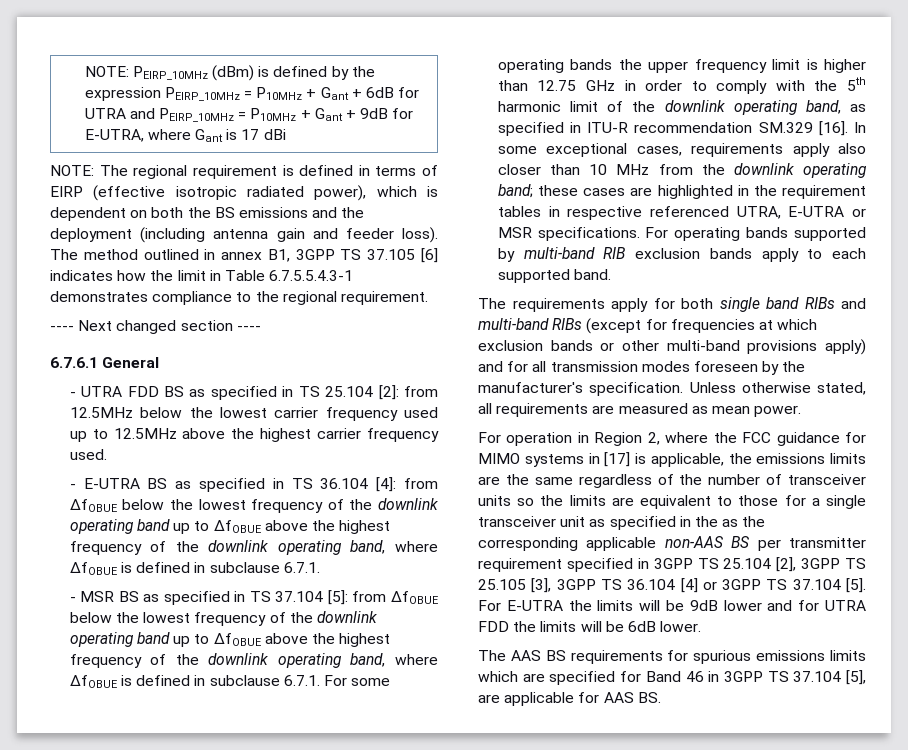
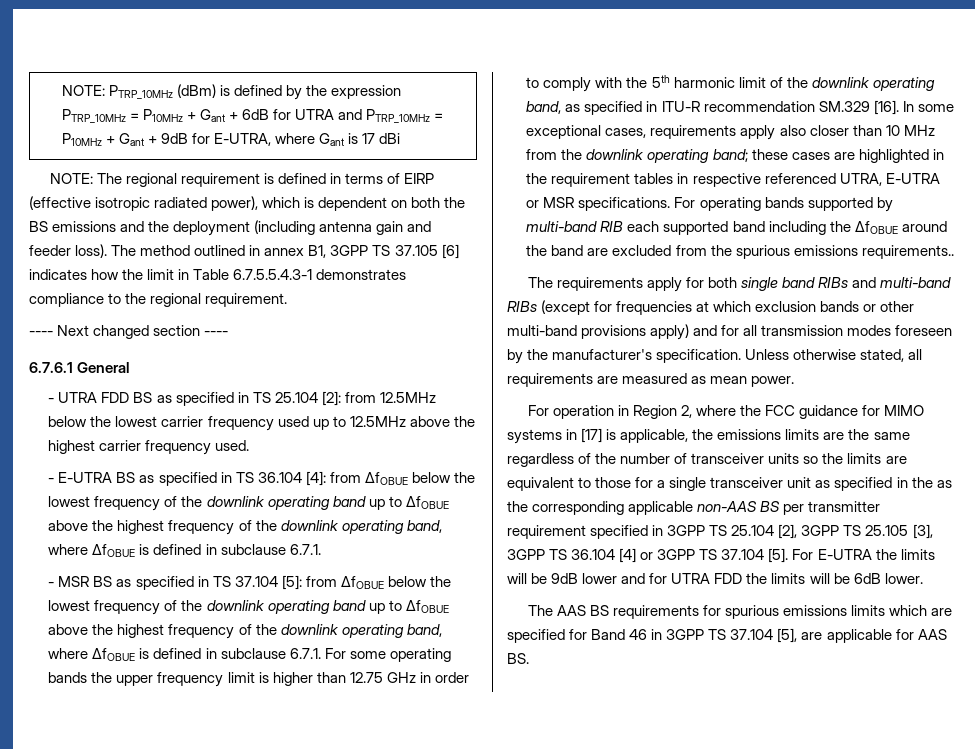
- NOTE: PEIRP_10MHz (dBm) is defined by the expression PEIRP_10MHz = P10MHz + Gant + 6dB for UTRA and PEIRP_10MHz = P10MHz + Gant + 9dB for E-UTRA, where Gant is 17 dBi
+ NOTE: PTRP_10MHz (dBm) is defined by the expression PTRP_10MHz = P10MHz + Gant + 6dB for UTRA and PTRP_10MHz = P10MHz + Gant + 9dB for E-UTRA, where Gant is 17 dBi
- For operating bands supported by multi-band RIB exclusion bands apply to each supported band.
+ For operating bands supported by multi-band RIB each supported band including the ΔfOBUE around the band are excluded from the spurious emissions requirements..

